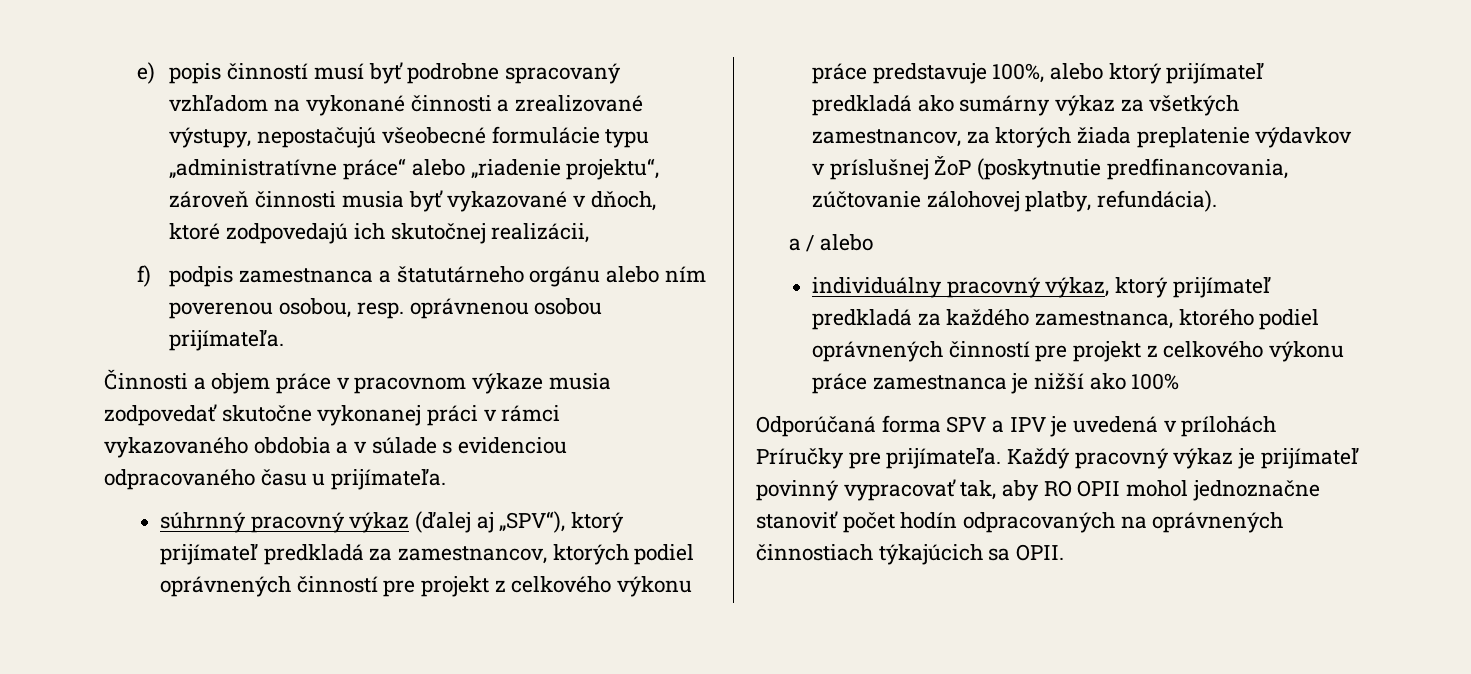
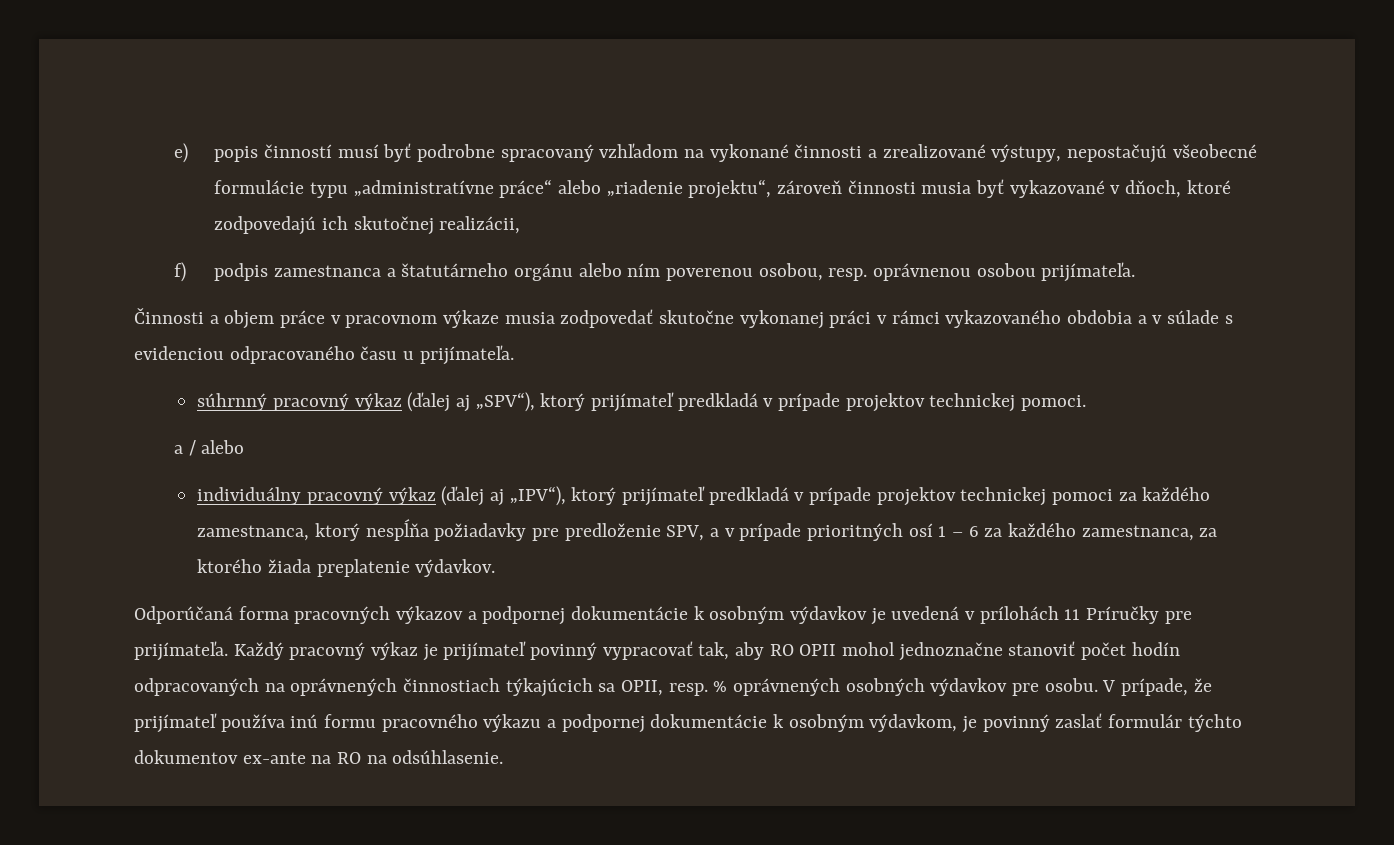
- súhrnný pracovný výkaz (ďalej aj „SPV“), ktorý prijímateľ predkladá za zamestnancov, ktorých podiel oprávnených činností pre projekt z celkového výkonu práce predstavuje 100%, alebo ktorý prijímateľ predkladá ako sumárny výkaz za všetkých zamestnancov, za ktorých žiada preplatenie výdavkov v príslušnej ŽoP (poskytnutie predfinancovania, zúčtovanie zálohovej platby, refundácia).
+ súhrnný pracovný výkaz (ďalej aj „SPV“), ktorý prijímateľ predkladá v prípade projektov technickej pomoci.
- individuálny pracovný výkaz, ktorý prijímateľ predkladá za každého zamestnanca, ktorého podiel oprávnených činností pre projekt z celkového výkonu práce zamestnanca je nižší ako 100%
- Odporúčaná forma SPV a IPV je uvedená v prílohách Príručky pre prijímateľa.
+ individuálny pracovný výkaz (ďalej aj „IPV“), ktorý prijímateľ predkladá v prípade projektov technickej pomoci za každého zamestnanca, ktorý nespĺňa požiadavky pre predloženie SPV, a v prípade prioritných osí 1 – 6 za každého zamestnanca, za ktorého žiada preplatenie výdavkov.
+ Odporúčaná forma pracovných výkazov a podpornej dokumentácie k osobným výdavkov je uvedená v prílohách 11 Príručky pre prijímateľa.
- Každý pracovný výkaz je prijímateľ povinný vypracovať tak, aby RO OPII mohol jednoznačne stanoviť počet hodín odpracovaných na oprávnených činnostiach týkajúcich sa OPII.
+ Každý pracovný výkaz je prijímateľ povinný vypracovať tak, aby RO OPII mohol jednoznačne stanoviť počet hodín odpracovaných na oprávnených činnostiach týkajúcich sa OPII, resp. % oprávnených osobných výdavkov pre osobu. V prípade, že prijímateľ používa inú formu pracovného výkazu a podpornej dokumentácie k osobným výdavkom, je povinný zaslať formulár týchto dokumentov ex-ante na RO na odsúhlasenie.

